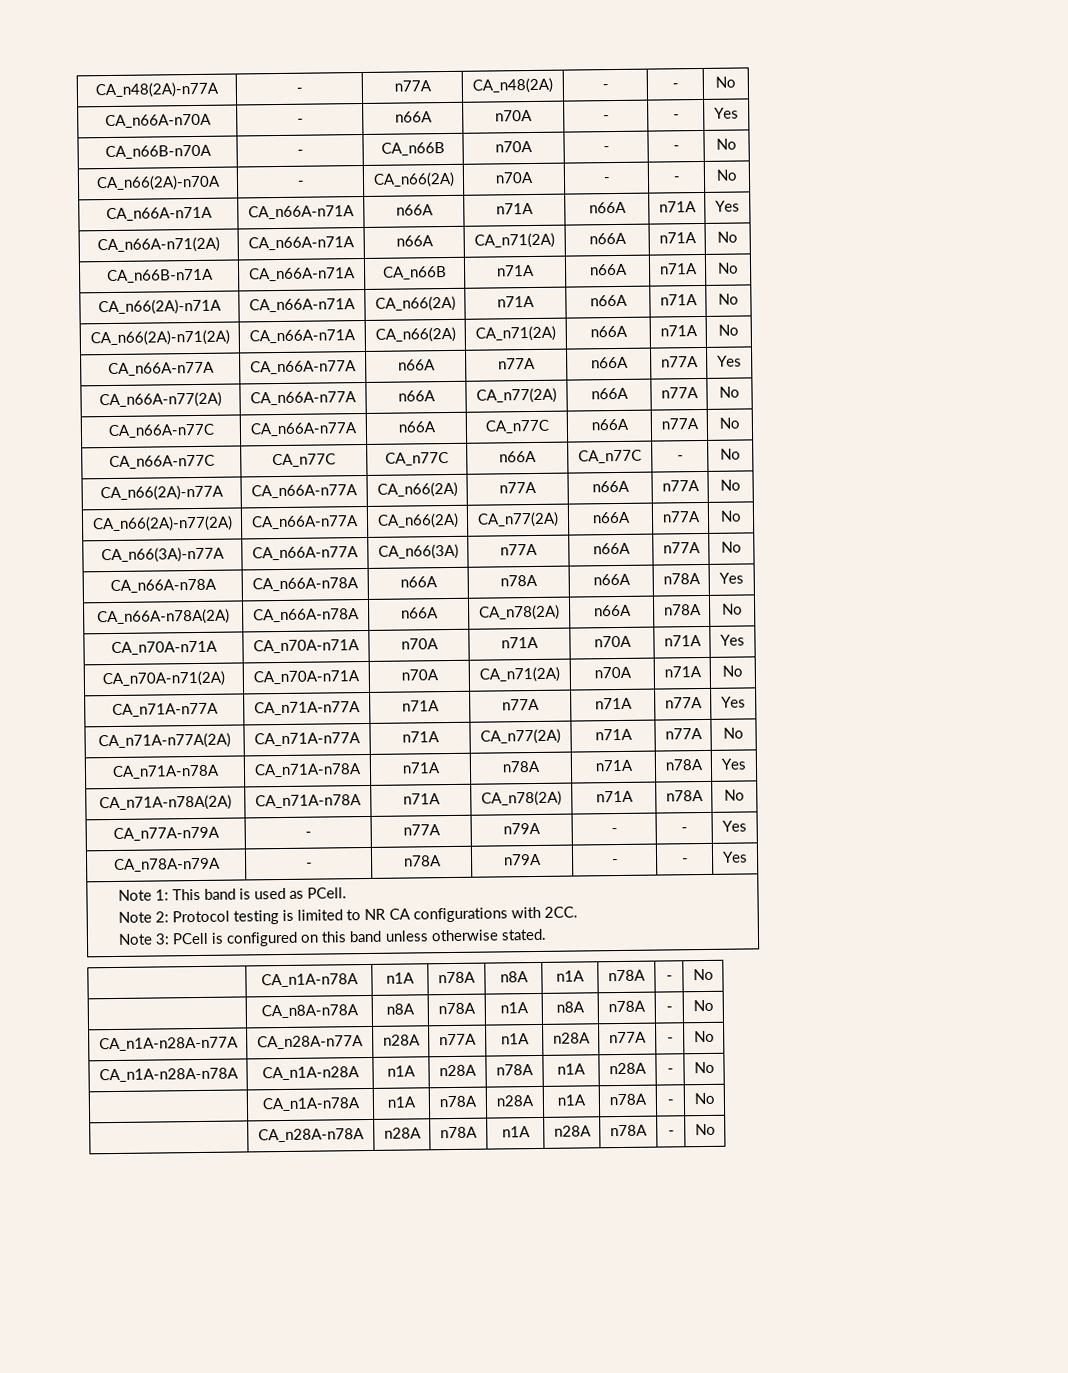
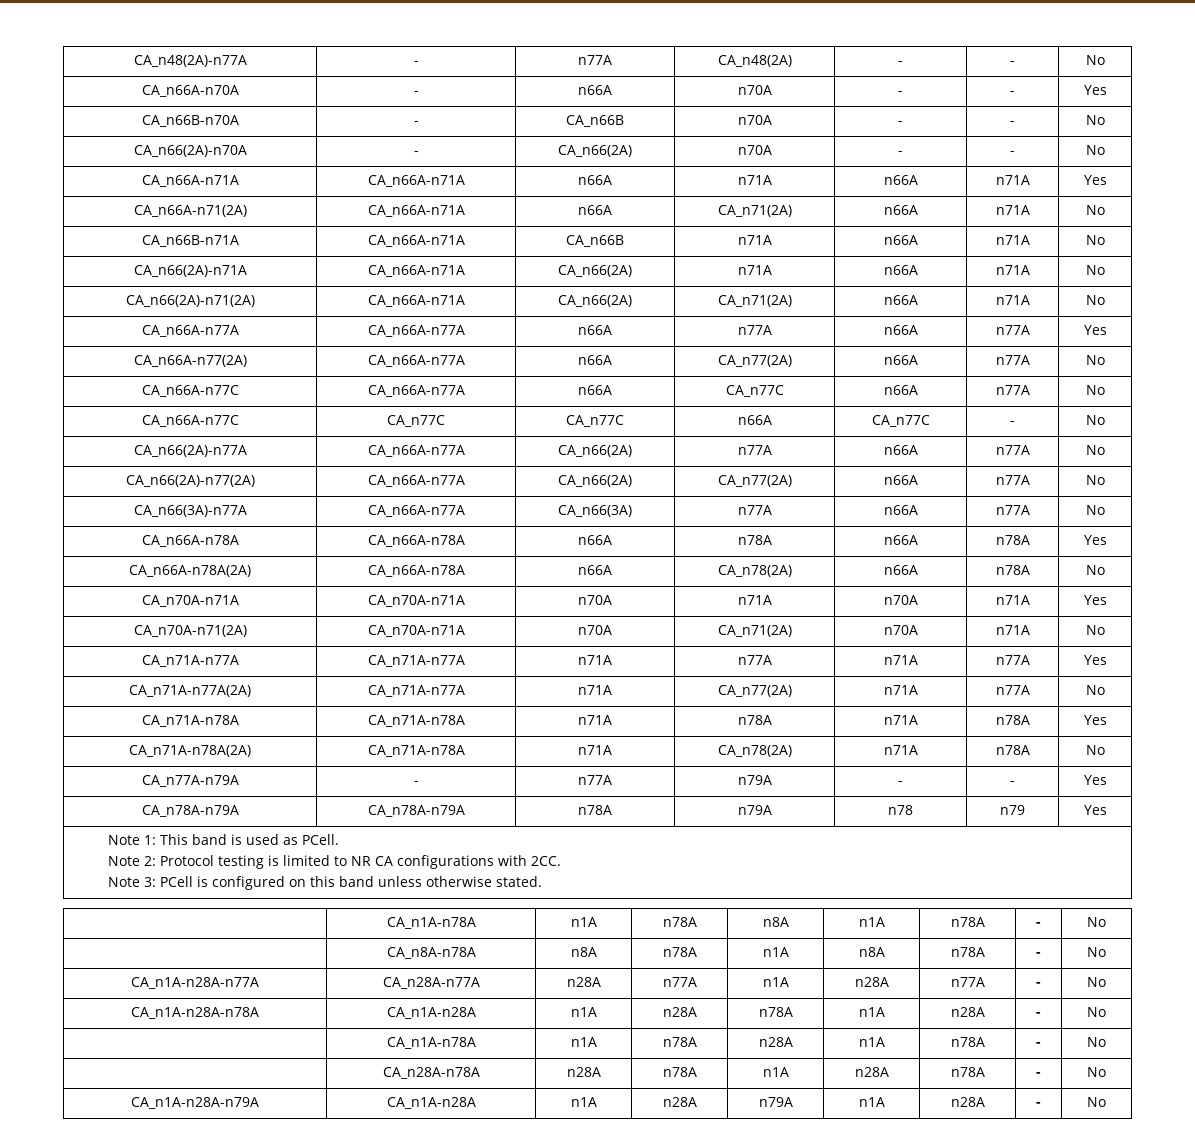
- CA_n78A-n79A | - | n78A | n79A | - | - | Yes
+ CA_n78A-n79A | CA_n78A-n79A | n78A | n79A | n78 | n79 | Yes
+ CA_n1A-n28A-n79A | CA_n1A-n28A | n1A | n28A | n79A | n1A | n28A | - | No

